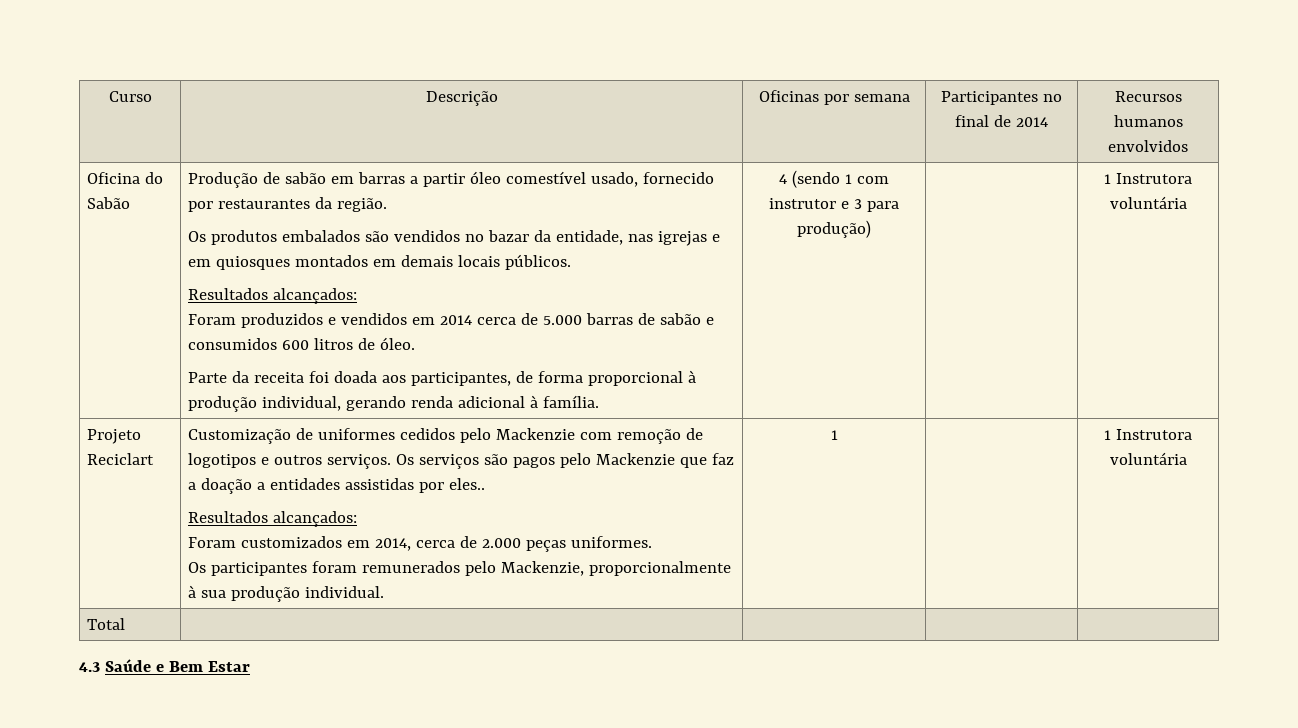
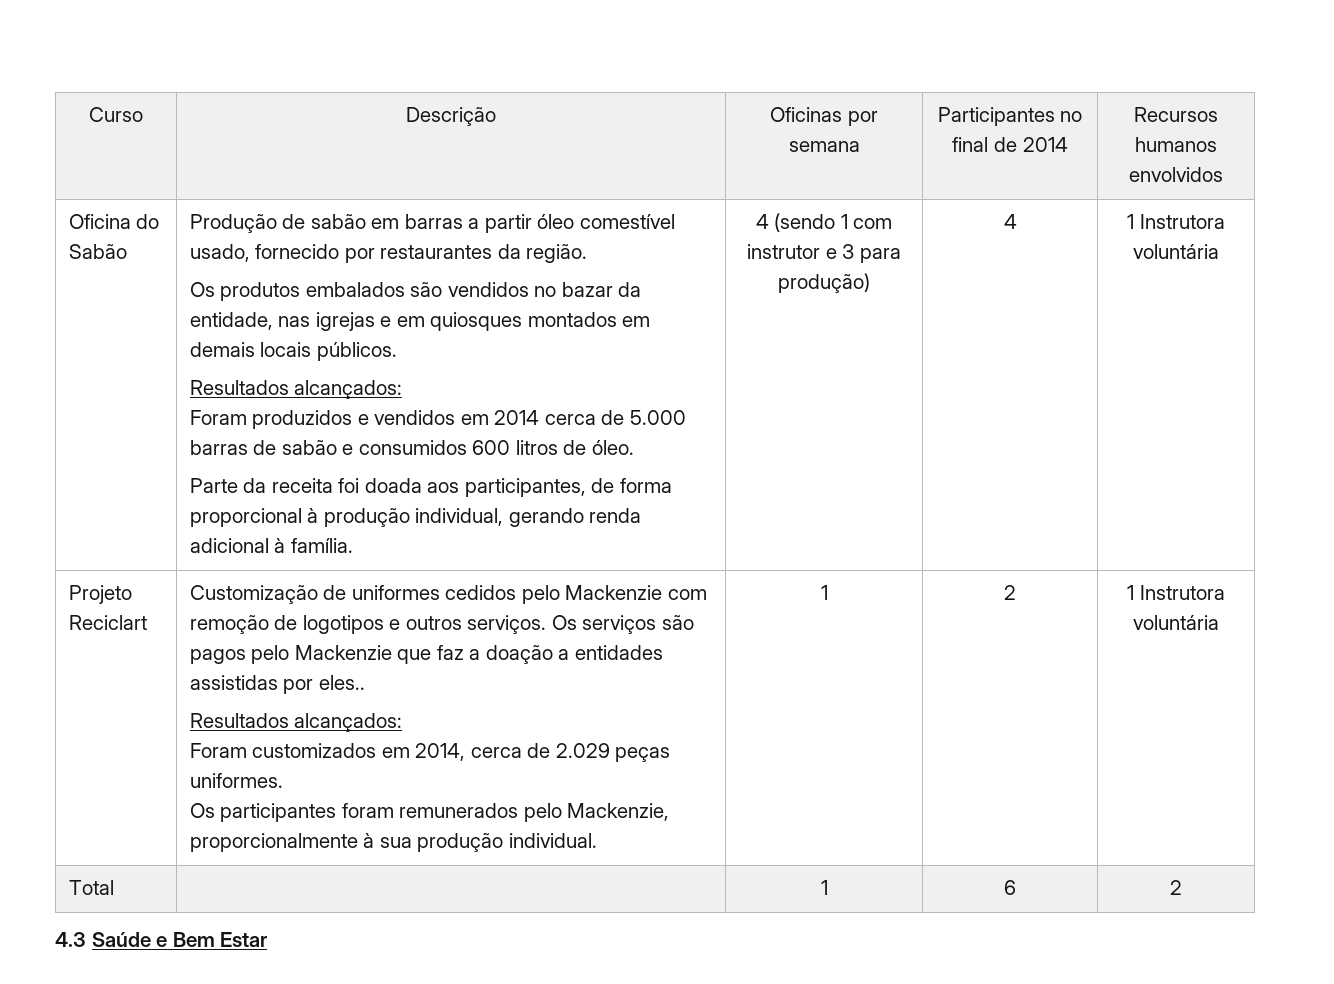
- 4 (sendo 1 com instrutor e 3 para produção)
+ 4 (sendo 1 com instrutor e 3 para produção) | 4
- Foram customizados em 2014, cerca de 2.000 peças uniformes.
+ Foram customizados em 2014, cerca de 2.029 peças uniformes.
- Os participantes foram remunerados pelo Mackenzie, proporcionalmente à sua produção individual. | 1
+ Os participantes foram remunerados pelo Mackenzie, proporcionalmente à sua produção individual. | 1 | 2
- Total | | | |
+ Total | | 1 | 6 | 2

